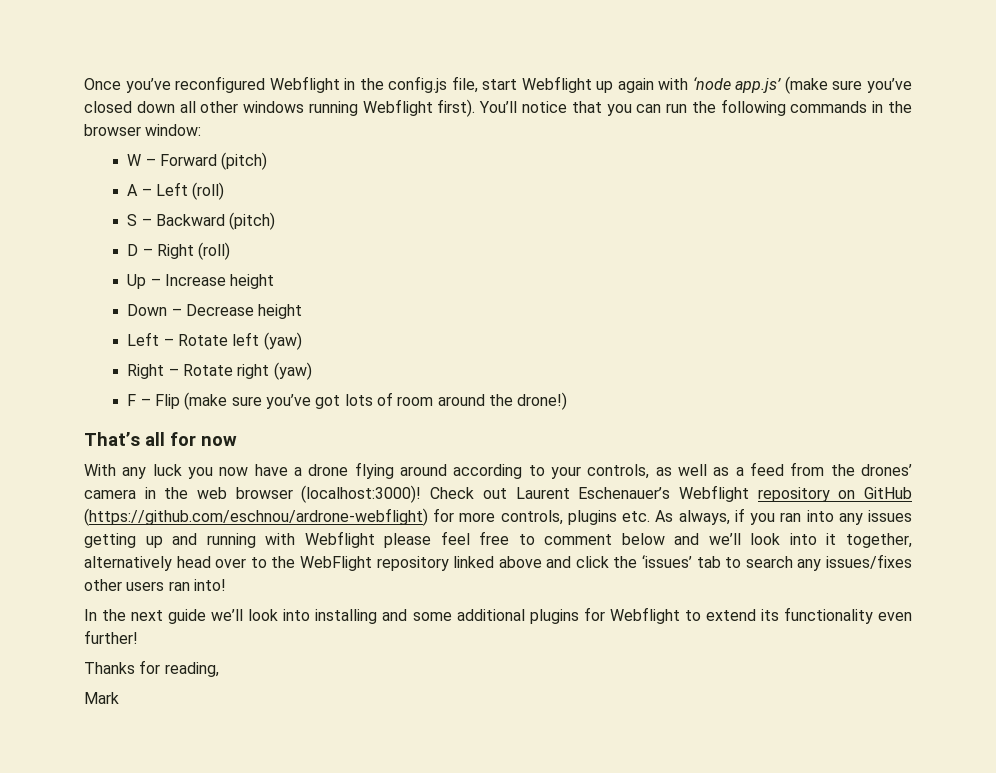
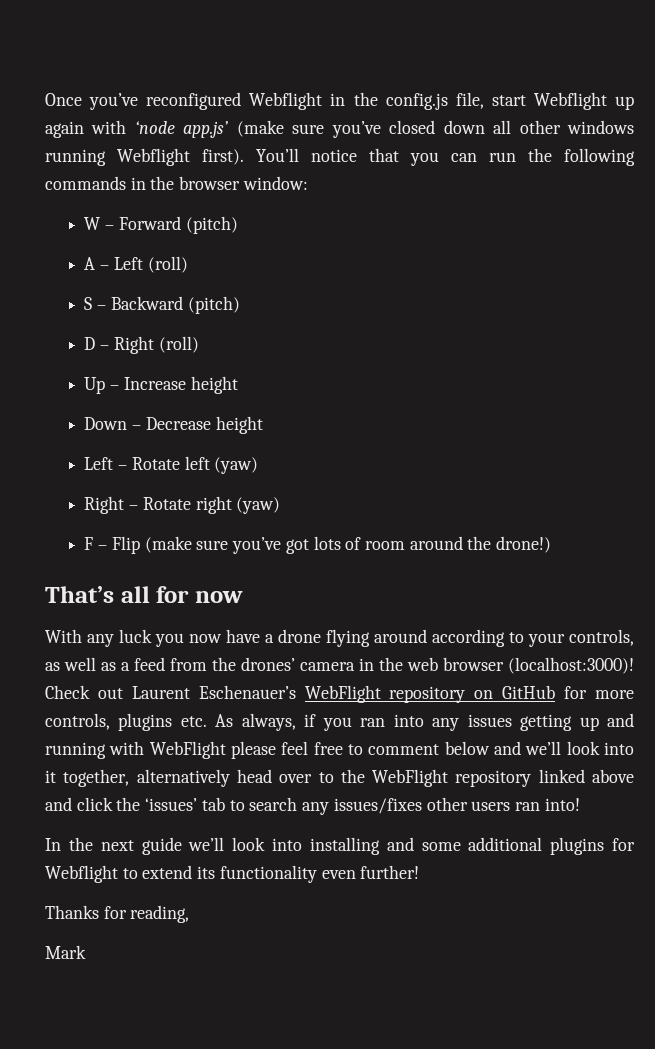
- Check out Laurent Eschenauer’s Webflight repository on GitHub (https://github.com/eschnou/ardrone-webflight) for more controls, plugins etc. As always, if you ran into any issues getting up and running with Webflight please feel free to comment below and we’ll look into it together, alternatively head over to the WebFlight repository linked above and click the ‘issues’ tab to search any issues/fixes other users ran into!
+ Check out Laurent Eschenauer’s WebFlight repository on GitHub for more controls, plugins etc. As always, if you ran into any issues getting up and running with WebFlight please feel free to comment below and we’ll look into it together, alternatively head over to the WebFlight repository linked above and click the ‘issues’ tab to search any issues/fixes other users ran into!

